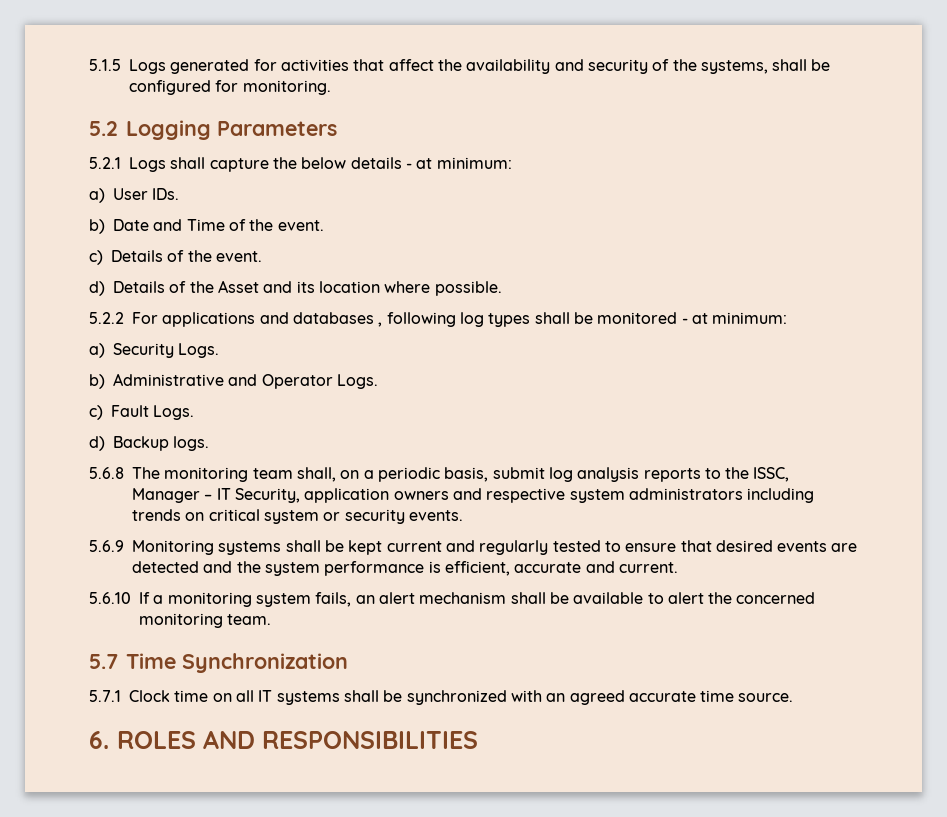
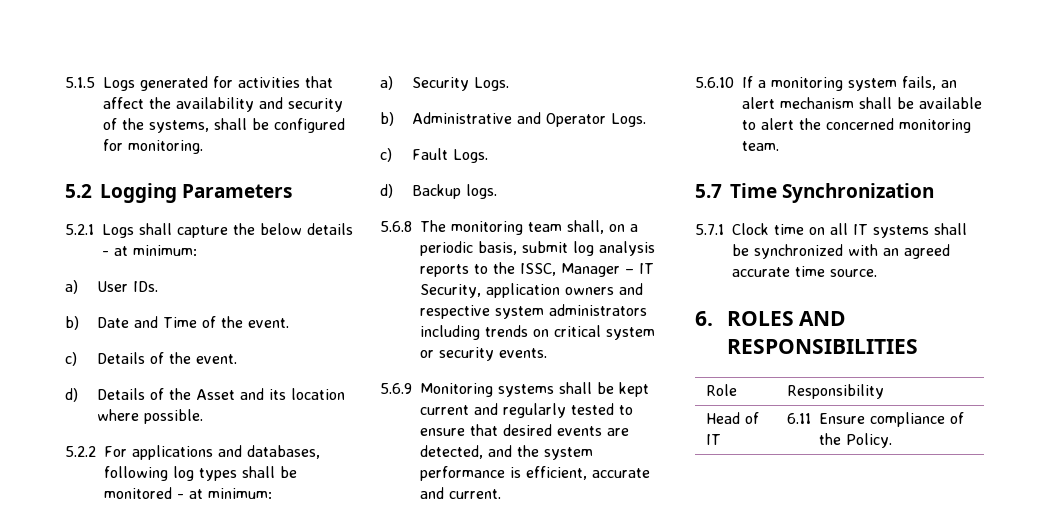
- 5.2.2 For applications and databases , following log types shall be monitored - at minimum:
+ 5.2.2 For applications and databases, following log types shall be monitored - at minimum:
- 5.6.9 Monitoring systems shall be kept current and regularly tested to ensure that desired events are detected and the system performance is efficient, accurate and current.
+ 5.6.9 Monitoring systems shall be kept current and regularly tested to ensure that desired events are detected, and the system performance is efficient, accurate and current.
+ Role | Responsibility
+ Head of IT | 6.11 Ensure compliance of the Policy.

